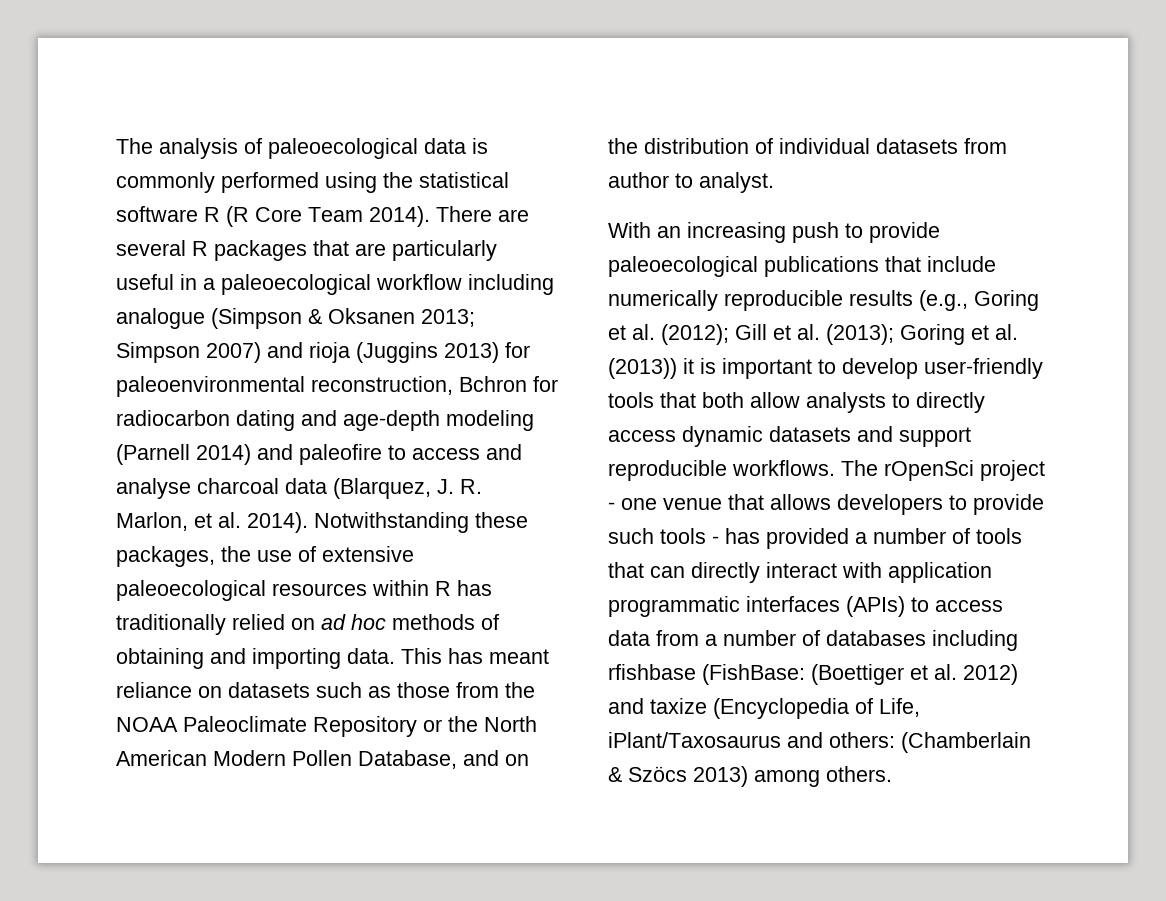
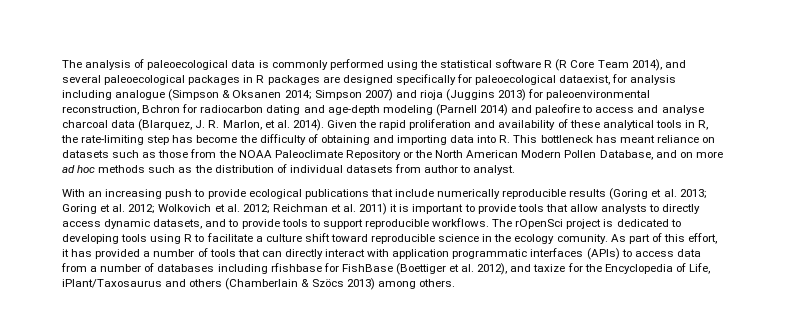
- The analysis of paleoecological data is commonly performed using the statistical software R (R Core Team 2014). There are several R packages that are particularly useful in a paleoecological workflow including analogue (Simpson & Oksanen 2013; Simpson 2007) and rioja (Juggins 2013) for paleoenvironmental reconstruction, Bchron for radiocarbon dating and age-depth modeling (Parnell 2014) and paleofire to access and analyse charcoal data (Blarquez, J. R. Marlon, et al. 2014).
+ The analysis of paleoecological data is commonly performed using the statistical software R (R Core Team 2014), and several paleoecological packages in R packages are designed specifically for paleoecological dataexist, for analysis including analogue (Simpson & Oksanen 2014; Simpson 2007) and rioja (Juggins 2013) for paleoenvironmental reconstruction, Bchron for radiocarbon dating and age-depth modeling (Parnell 2014) and paleofire to access and analyse charcoal data (Blarquez, J. R. Marlon, et al. 2014).
- Notwithstanding these packages, the use of extensive paleoecological resources within R has traditionally relied on ad hoc methods of obtaining and importing data. This has meant reliance on datasets such as those from the NOAA Paleoclimate Repository or the North American Modern Pollen Database, and on the distribution of individual datasets from author to analyst.
+ Given the rapid proliferation and availability of these analytical tools in R, the rate-limiting step has become the difficulty of obtaining and importing data into R. This bottleneck has meant reliance on datasets such as those from the NOAA Paleoclimate Repository or the North American Modern Pollen Database, and on more ad hoc methods such as the distribution of individual datasets from author to analyst.
- With an increasing push to provide paleoecological publications that include numerically reproducible results (e.g., Goring et al. (2012); Gill et al. (2013); Goring et al. (2013)) it is important to develop user-friendly tools that both allow analysts to directly access dynamic datasets and support reproducible workflows.
+ With an increasing push to provide ecological publications that include numerically reproducible results (Goring et al. 2013; Goring et al. 2012; Wolkovich et al. 2012; Reichman et al. 2011) it is important to provide tools that allow analysts to directly access dynamic datasets, and to provide tools to support reproducible workflows.
- The rOpenSci project - one venue that allows developers to provide such tools - has provided a number of tools that can directly interact with application programmatic interfaces (APIs) to access data from a number of databases including rfishbase (FishBase: (Boettiger et al. 2012) and taxize (Encyclopedia of Life, iPlant/Taxosaurus and others: (Chamberlain & Szöcs 2013) among others.
+ The rOpenSci project is dedicated to developing tools using R to facilitate a culture shift toward reproducible science in the ecology comunity. As part of this effort, it has provided a number of tools that can directly interact with application programmatic interfaces (APIs) to access data from a number of databases including rfishbase for FishBase (Boettiger et al. 2012), and taxize for the Encyclopedia of Life, iPlant/Taxosaurus and others (Chamberlain & Szöcs 2013) among others.

